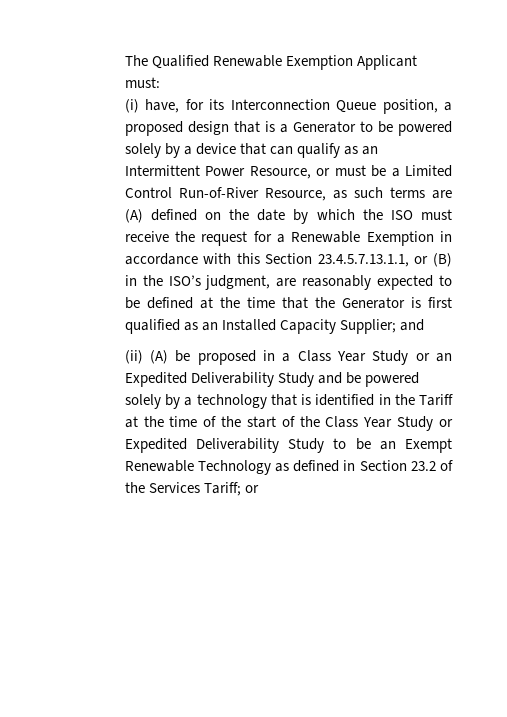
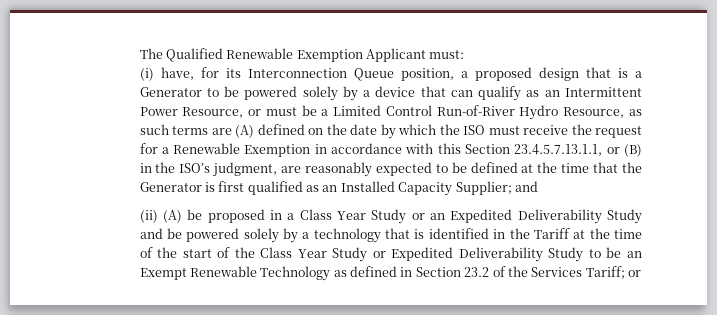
- (i) have, for its Interconnection Queue position, a proposed design that is a Generator to be powered solely by a device that can qualify as an Intermittent Power Resource, or must be a Limited Control Run-of-River Resource, as such terms are (A) defined on the date by which the ISO must receive the request for a Renewable Exemption in accordance with this Section 23.4.5.7.13.1.1, or (B) in the ISO’s judgment, are reasonably expected to be defined at the time that the Generator is first qualified as an Installed Capacity Supplier;
+ (i) have, for its Interconnection Queue position, a proposed design that is a Generator to be powered solely by a device that can qualify as an Intermittent Power Resource, or must be a Limited Control Run-of-River Hydro Resource, as such terms are (A) defined on the date by which the ISO must receive the request for a Renewable Exemption in accordance with this Section 23.4.5.7.13.1.1, or (B) in the ISO’s judgment, are reasonably expected to be defined at the time that the Generator is first qualified as an Installed Capacity Supplier;

